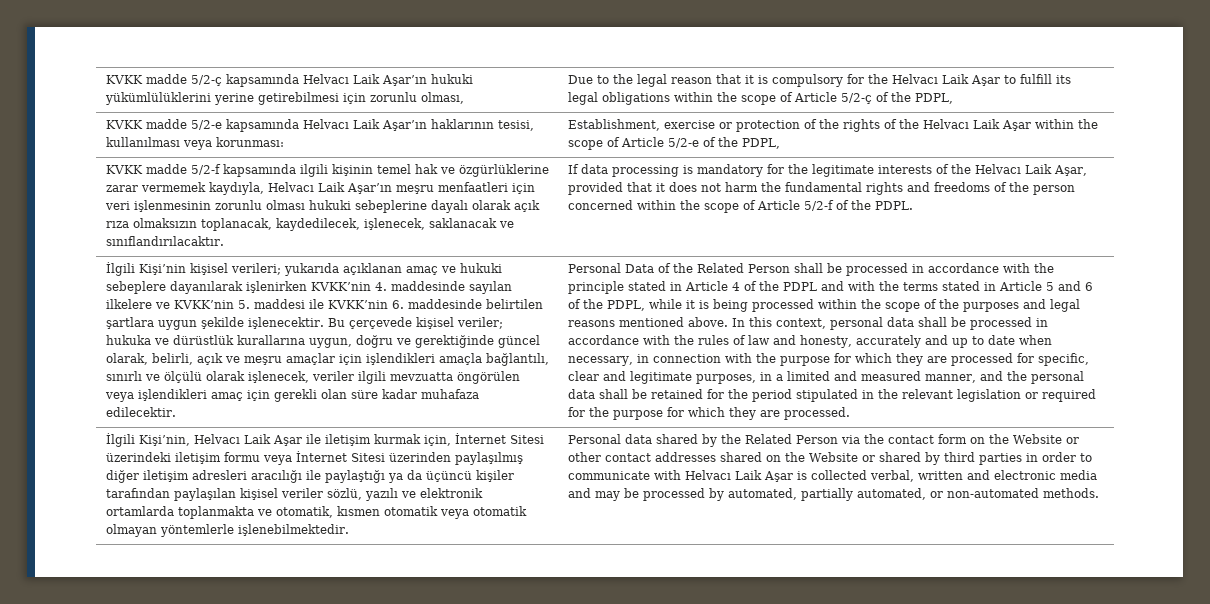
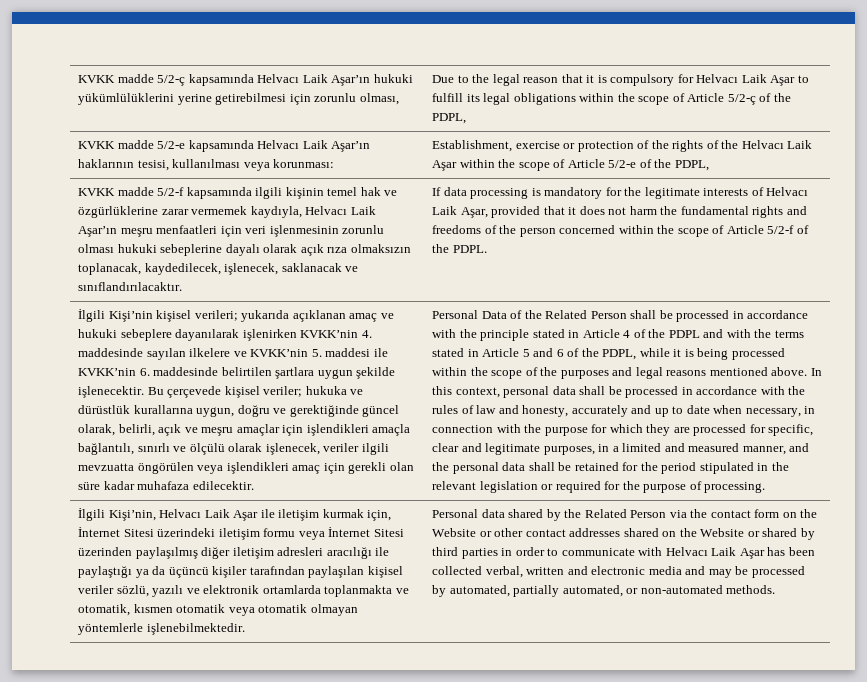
- Due to the legal reason that it is compulsory for the Helvacı Laik Aşar to fulfill its legal obligations within the scope of Article 5/2-ç of the PDPL,
+ Due to the legal reason that it is compulsory for Helvacı Laik Aşar to fulfill its legal obligations within the scope of Article 5/2-ç of the PDPL,
- If data processing is mandatory for the legitimate interests of the Helvacı Laik Aşar, provided that it does not harm the fundamental rights and freedoms of the person concerned within the scope of Article 5/2-f of the PDPL.
+ If data processing is mandatory for the legitimate interests of Helvacı Laik Aşar, provided that it does not harm the fundamental rights and freedoms of the person concerned within the scope of Article 5/2-f of the PDPL.
- In this context, personal data shall be processed in accordance with the rules of law and honesty, accurately and up to date when necessary, in connection with the purpose for which they are processed for specific, clear and legitimate purposes, in a limited and measured manner, and the personal data shall be retained for the period stipulated in the relevant legislation or required for the purpose for which they are processed.
+ In this context, personal data shall be processed in accordance with the rules of law and honesty, accurately and up to date when necessary, in connection with the purpose for which they are processed for specific, clear and legitimate purposes, in a limited and measured manner, and the personal data shall be retained for the period stipulated in the relevant legislation or required for the purpose of processing.
- Personal data shared by the Related Person via the contact form on the Website or other contact addresses shared on the Website or shared by third parties in order to communicate with Helvacı Laik Aşar is collected verbal, written and electronic media and may be processed by automated, partially automated, or non-automated methods.
+ Personal data shared by the Related Person via the contact form on the Website or other contact addresses shared on the Website or shared by third parties in order to communicate with Helvacı Laik Aşar has been collected verbal, written and electronic media and may be processed by automated, partially automated, or non-automated methods.

